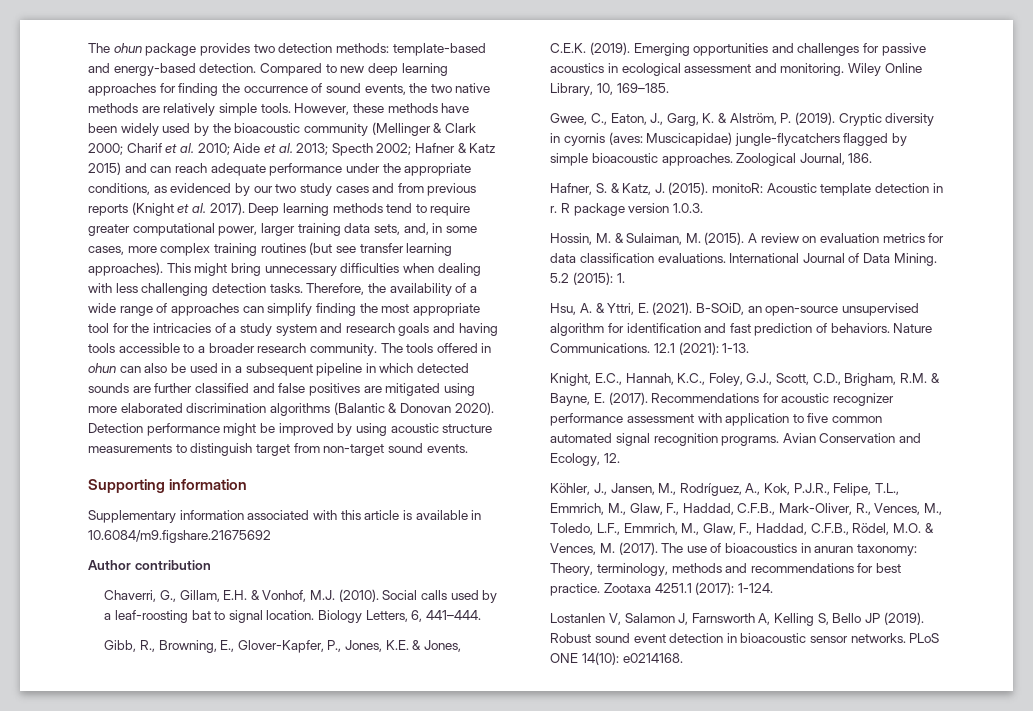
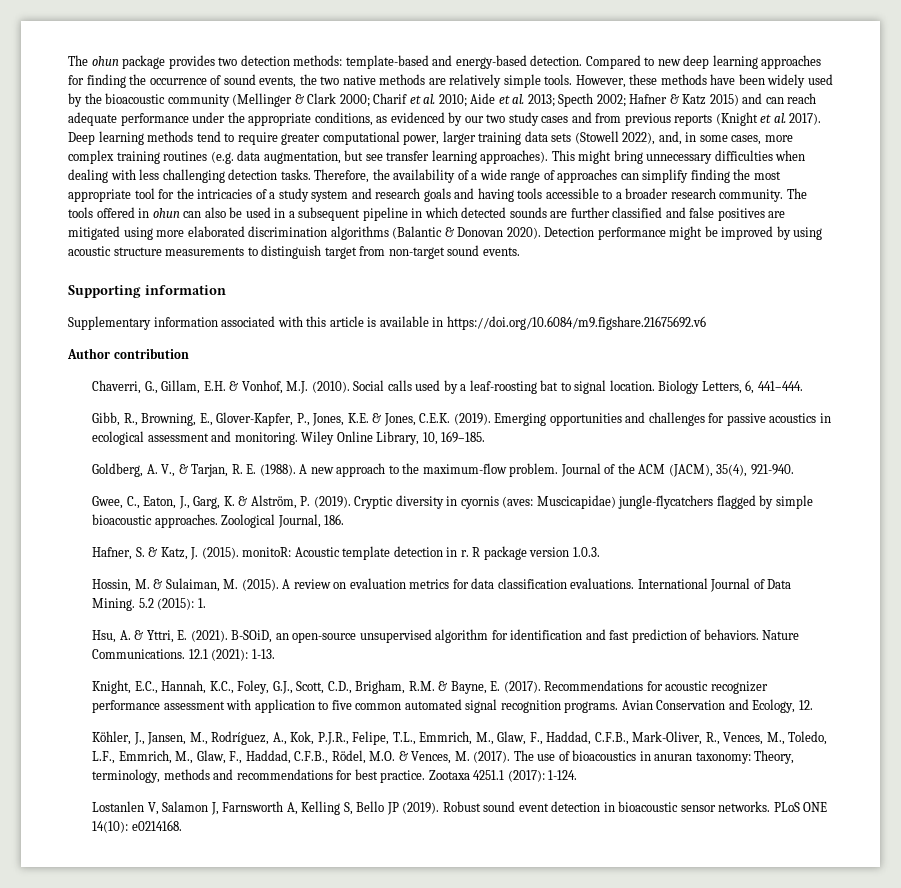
- Deep learning methods tend to require greater computational power, larger training data sets, and, in some cases, more complex training routines (but see transfer learning approaches).
+ Deep learning methods tend to require greater computational power, larger training data sets (Stowell 2022), and, in some cases, more complex training routines (e.g. data augmentation, but see transfer learning approaches).
- Supplementary information associated with this article is available in 10.6084/m9.figshare.21675692
+ Supplementary information associated with this article is available in https://doi.org/10.6084/m9.figshare.21675692.v6
+ Goldberg, A. V., & Tarjan, R. E. (1988). A new approach to the maximum-flow problem. Journal of the ACM (JACM), 35(4), 921-940.

